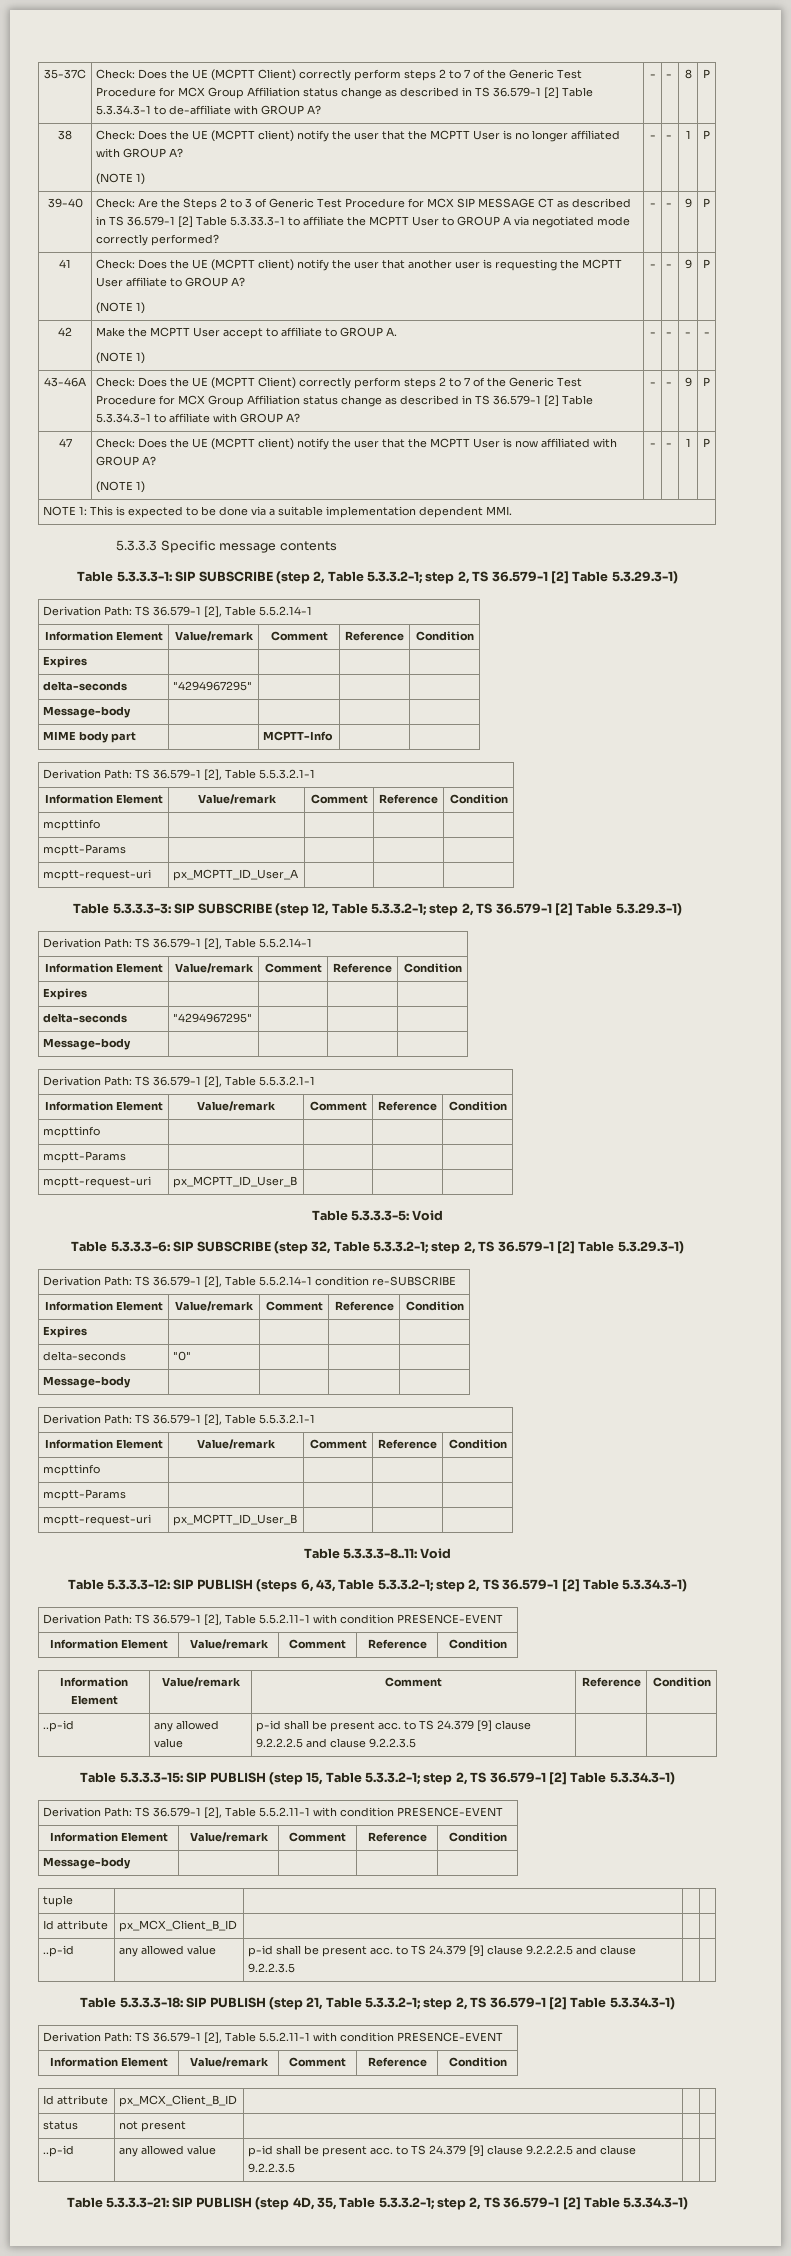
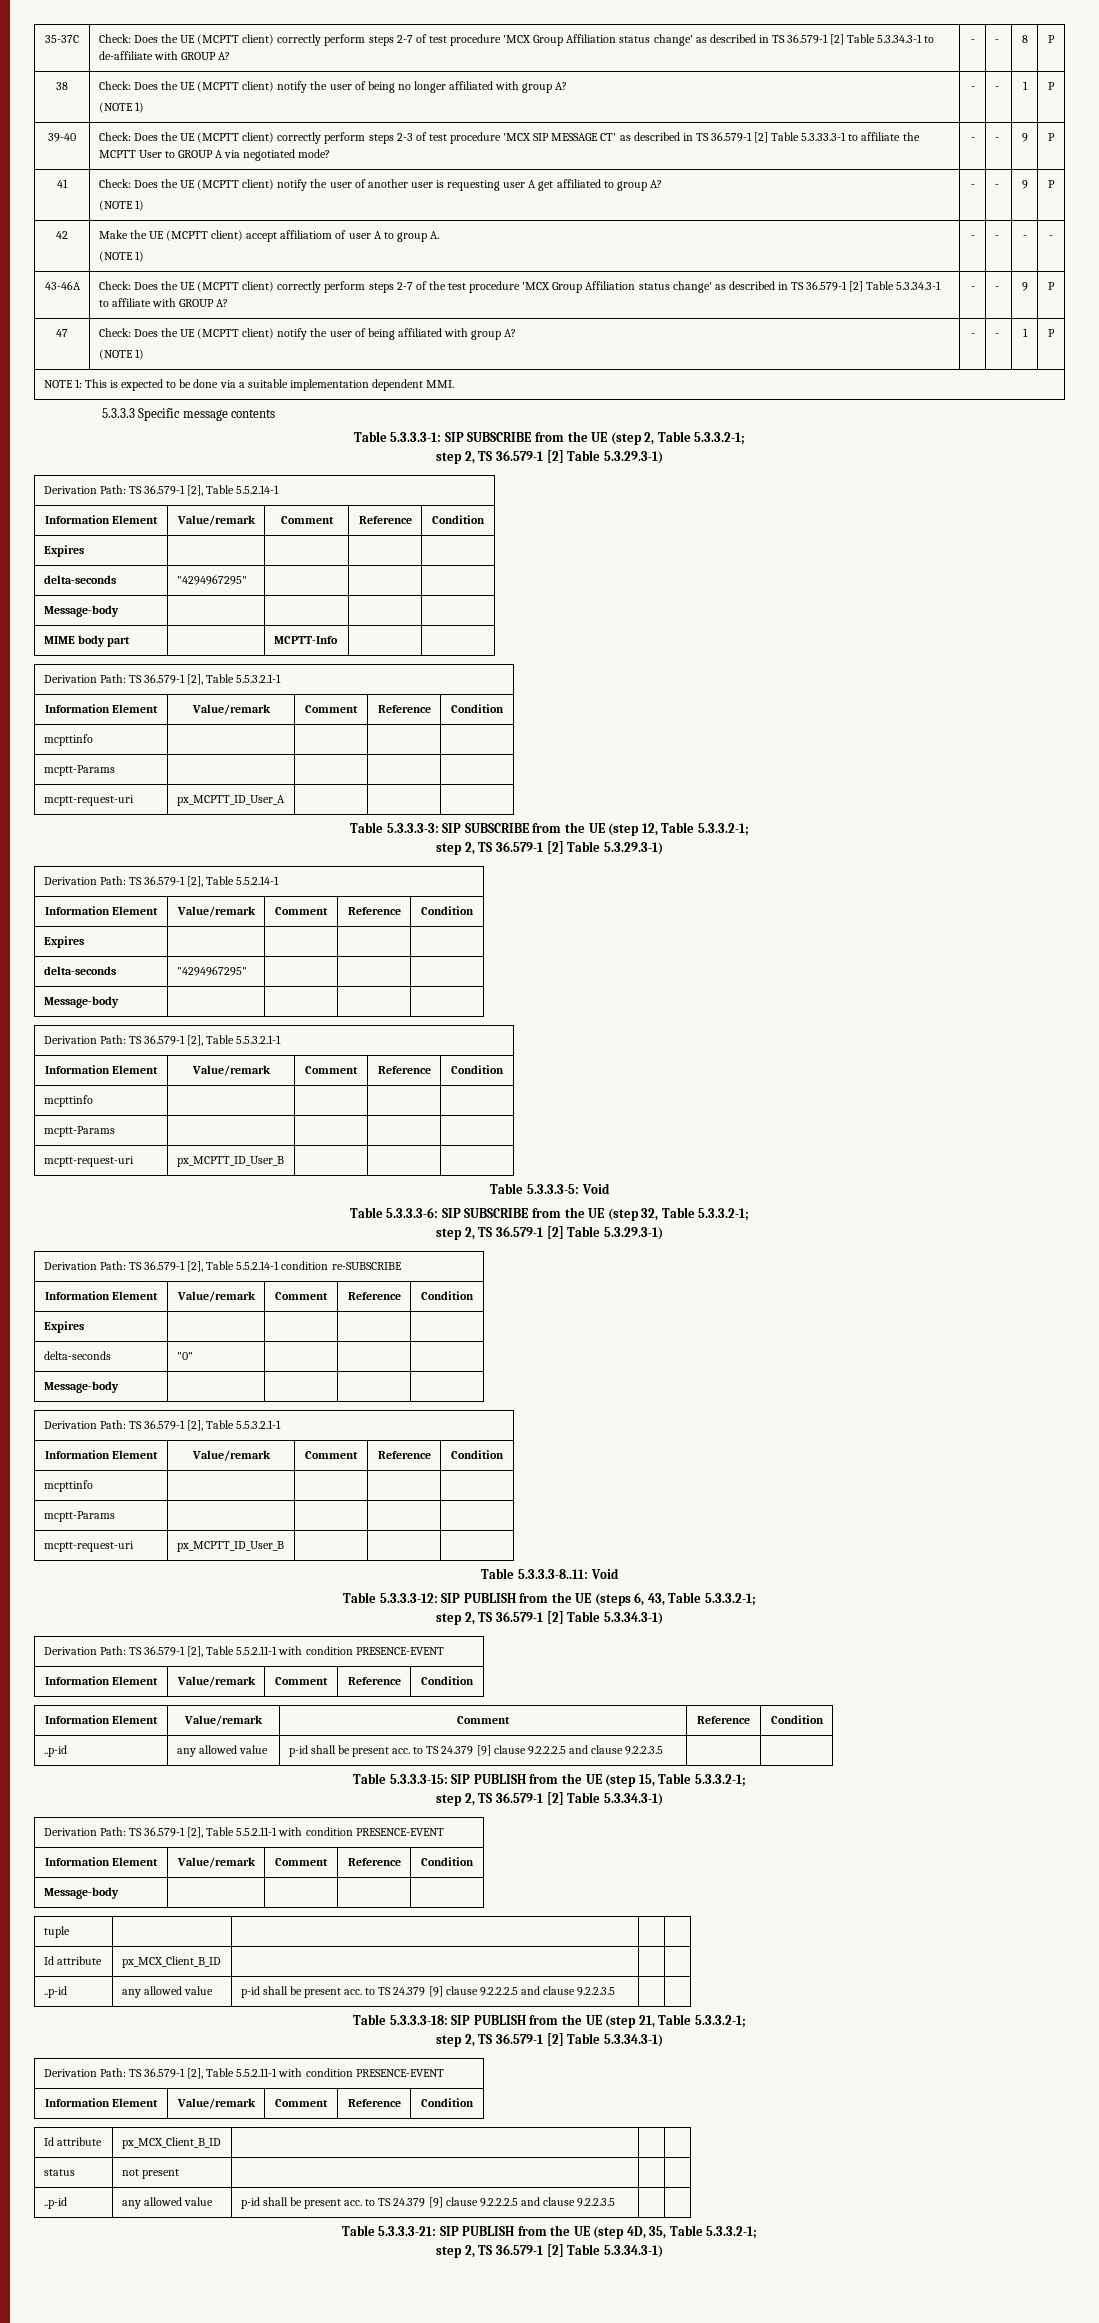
- Check: Does the UE (MCPTT Client) correctly perform steps 2 to 7 of the Generic Test Procedure for MCX Group Affiliation status change as described in TS 36.579-1 [2] Table 5.3.34.3-1 to de-affiliate with GROUP A?
+ Check: Does the UE (MCPTT client) correctly perform steps 2-7 of test procedure 'MCX Group Affiliation status change' as described in TS 36.579-1 [2] Table 5.3.34.3-1 to de-affiliate with GROUP A?
- 38 | Check: Does the UE (MCPTT client) notify the user that the MCPTT User is no longer affiliated with GROUP A?
+ 38 | Check: Does the UE (MCPTT client) notify the user of being no longer affiliated with group A?
- Check: Are the Steps 2 to 3 of Generic Test Procedure for MCX SIP MESSAGE CT as described in TS 36.579-1 [2] Table 5.3.33.3-1 to affiliate the MCPTT User to GROUP A via negotiated mode correctly performed?
+ Check: Does the UE (MCPTT client) correctly perform steps 2-3 of test procedure 'MCX SIP MESSAGE CT' as described in TS 36.579-1 [2] Table 5.3.33.3-1 to affiliate the MCPTT User to GROUP A via negotiated mode?
- 41 | Check: Does the UE (MCPTT client) notify the user that another user is requesting the MCPTT User affiliate to GROUP A?
+ 41 | Check: Does the UE (MCPTT client) notify the user of another user is requesting user A get affiliated to group A?
- 42 | Make the MCPTT User accept to affiliate to GROUP A.
+ 42 | Make the UE (MCPTT client) accept affiliatiom of user A to group A.
- Check: Does the UE (MCPTT Client) correctly perform steps 2 to 7 of the Generic Test Procedure for MCX Group Affiliation status change as described in TS 36.579-1 [2] Table 5.3.34.3-1 to affiliate with GROUP A?
+ Check: Does the UE (MCPTT client) correctly perform steps 2-7 of the test procedure 'MCX Group Affiliation status change' as described in TS 36.579-1 [2] Table 5.3.34.3-1 to affiliate with GROUP A?
- 47 | Check: Does the UE (MCPTT client) notify the user that the MCPTT User is now affiliated with GROUP A?
+ 47 | Check: Does the UE (MCPTT client) notify the user of being affiliated with group A?
- Table 5.3.3.3-1: SIP SUBSCRIBE (step 2, Table 5.3.3.2-1; step 2, TS 36.579-1 [2] Table 5.3.29.3-1)
+ Table 5.3.3.3-1: SIP SUBSCRIBE from the UE (step 2, Table 5.3.3.2-1;
+ step 2, TS 36.579-1 [2] Table 5.3.29.3-1)
- Table 5.3.3.3-3: SIP SUBSCRIBE (step 12, Table 5.3.3.2-1; step 2, TS 36.579-1 [2] Table 5.3.29.3-1)
+ Table 5.3.3.3-3: SIP SUBSCRIBE from the UE (step 12, Table 5.3.3.2-1;
+ step 2, TS 36.579-1 [2] Table 5.3.29.3-1)
- Table 5.3.3.3-6: SIP SUBSCRIBE (step 32, Table 5.3.3.2-1; step 2, TS 36.579-1 [2] Table 5.3.29.3-1)
+ Table 5.3.3.3-6: SIP SUBSCRIBE from the UE (step 32, Table 5.3.3.2-1;
+ step 2, TS 36.579-1 [2] Table 5.3.29.3-1)
- Table 5.3.3.3-12: SIP PUBLISH (steps 6, 43, Table 5.3.3.2-1; step 2, TS 36.579-1 [2] Table 5.3.34.3-1)
+ Table 5.3.3.3-12: SIP PUBLISH from the UE (steps 6, 43, Table 5.3.3.2-1;
+ step 2, TS 36.579-1 [2] Table 5.3.34.3-1)
- Table 5.3.3.3-15: SIP PUBLISH (step 15, Table 5.3.3.2-1; step 2, TS 36.579-1 [2] Table 5.3.34.3-1)
+ Table 5.3.3.3-15: SIP PUBLISH from the UE (step 15, Table 5.3.3.2-1;
+ step 2, TS 36.579-1 [2] Table 5.3.34.3-1)
- Table 5.3.3.3-18: SIP PUBLISH (step 21, Table 5.3.3.2-1; step 2, TS 36.579-1 [2] Table 5.3.34.3-1)
+ Table 5.3.3.3-18: SIP PUBLISH from the UE (step 21, Table 5.3.3.2-1;
+ step 2, TS 36.579-1 [2] Table 5.3.34.3-1)
- Table 5.3.3.3-21: SIP PUBLISH (step 4D, 35, Table 5.3.3.2-1; step 2, TS 36.579-1 [2] Table 5.3.34.3-1)
+ Table 5.3.3.3-21: SIP PUBLISH from the UE (step 4D, 35, Table 5.3.3.2-1;
+ step 2, TS 36.579-1 [2] Table 5.3.34.3-1)

